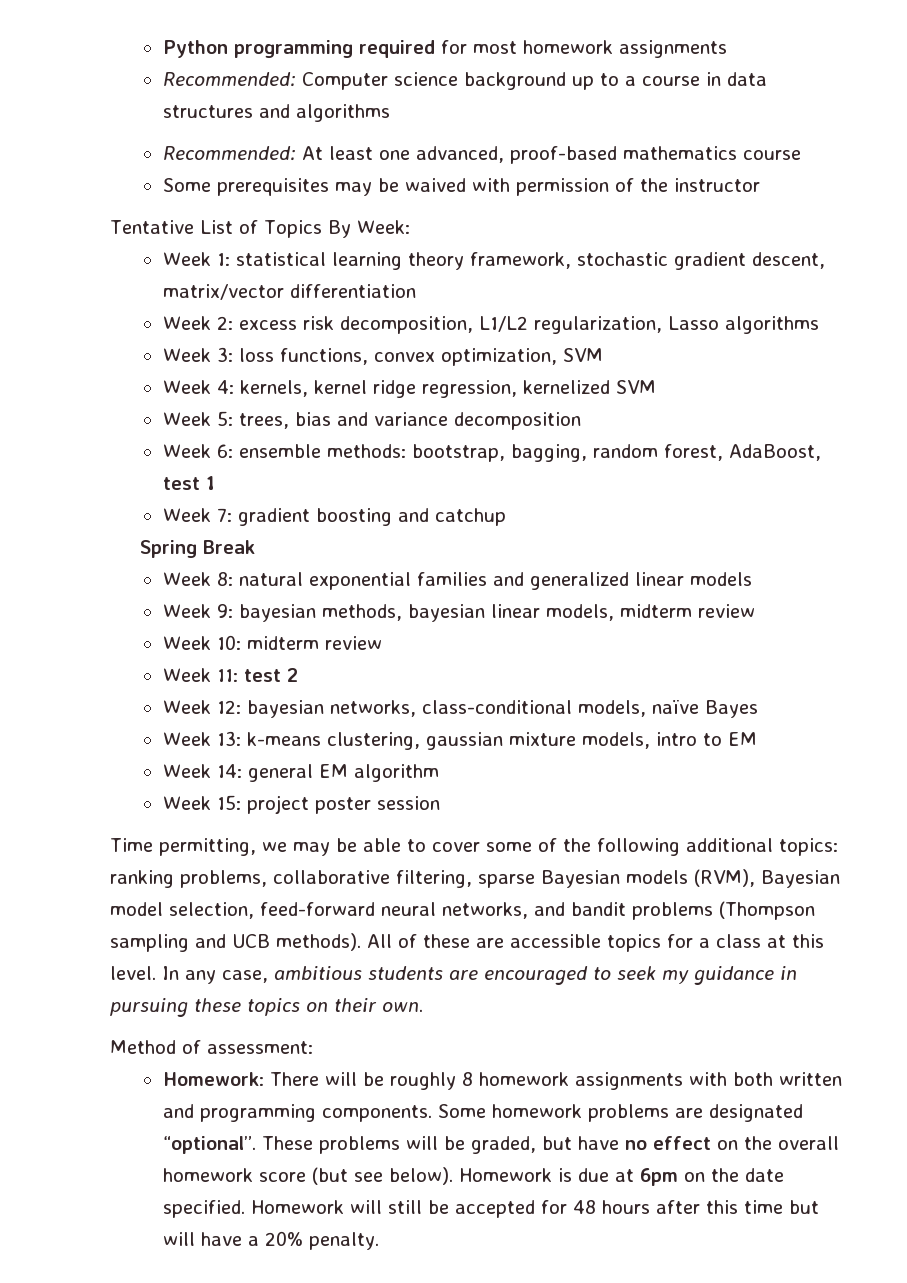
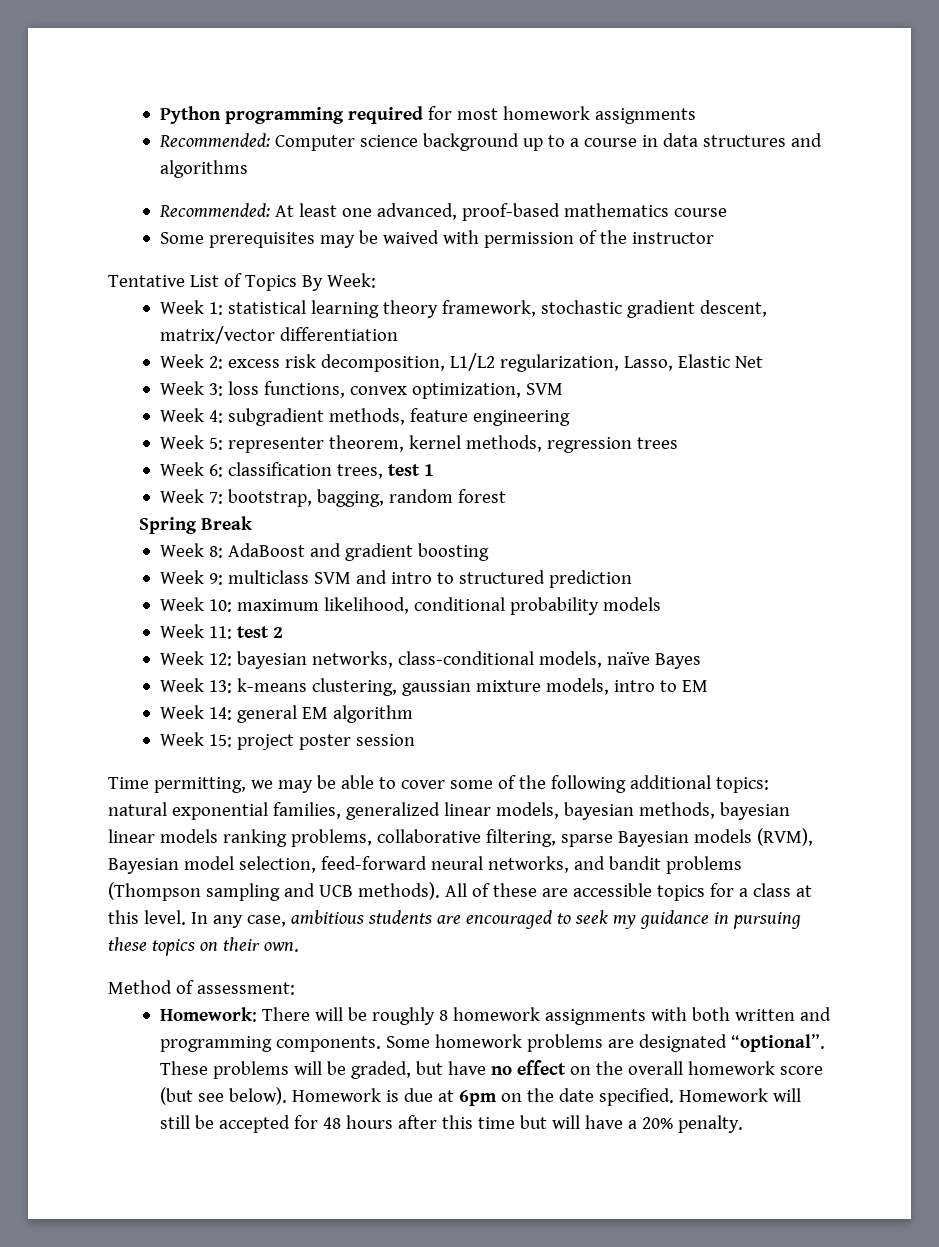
- Week 2: excess risk decomposition, L1/L2 regularization, Lasso algorithms
+ Week 2: excess risk decomposition, L1/L2 regularization, Lasso, Elastic Net
- Week 4: kernels, kernel ridge regression, kernelized SVM
- Week 5: trees, bias and variance decomposition
- Week 6: ensemble methods: bootstrap, bagging, random forest, AdaBoost, test 1
+ Week 4: subgradient methods, feature engineering
+ Week 5: representer theorem, kernel methods, regression trees
+ Week 6: classification trees, test 1
- Week 7: gradient boosting and catchup
+ Week 7: bootstrap, bagging, random forest
- Week 8: natural exponential families and generalized linear models
- Week 9: bayesian methods, bayesian linear models, midterm review
- Week 10: midterm review
+ Week 8: AdaBoost and gradient boosting
+ Week 9: multiclass SVM and intro to structured prediction
+ Week 10: maximum likelihood, conditional probability models
- Time permitting, we may be able to cover some of the following additional topics: ranking problems, collaborative filtering, sparse Bayesian models (RVM), Bayesian model selection, feed-forward neural networks, and bandit problems (Thompson sampling and UCB methods).
+ Time permitting, we may be able to cover some of the following additional topics: natural exponential families, generalized linear models, bayesian methods, bayesian linear models ranking problems, collaborative filtering, sparse Bayesian models (RVM), Bayesian model selection, feed-forward neural networks, and bandit problems (Thompson sampling and UCB methods).

